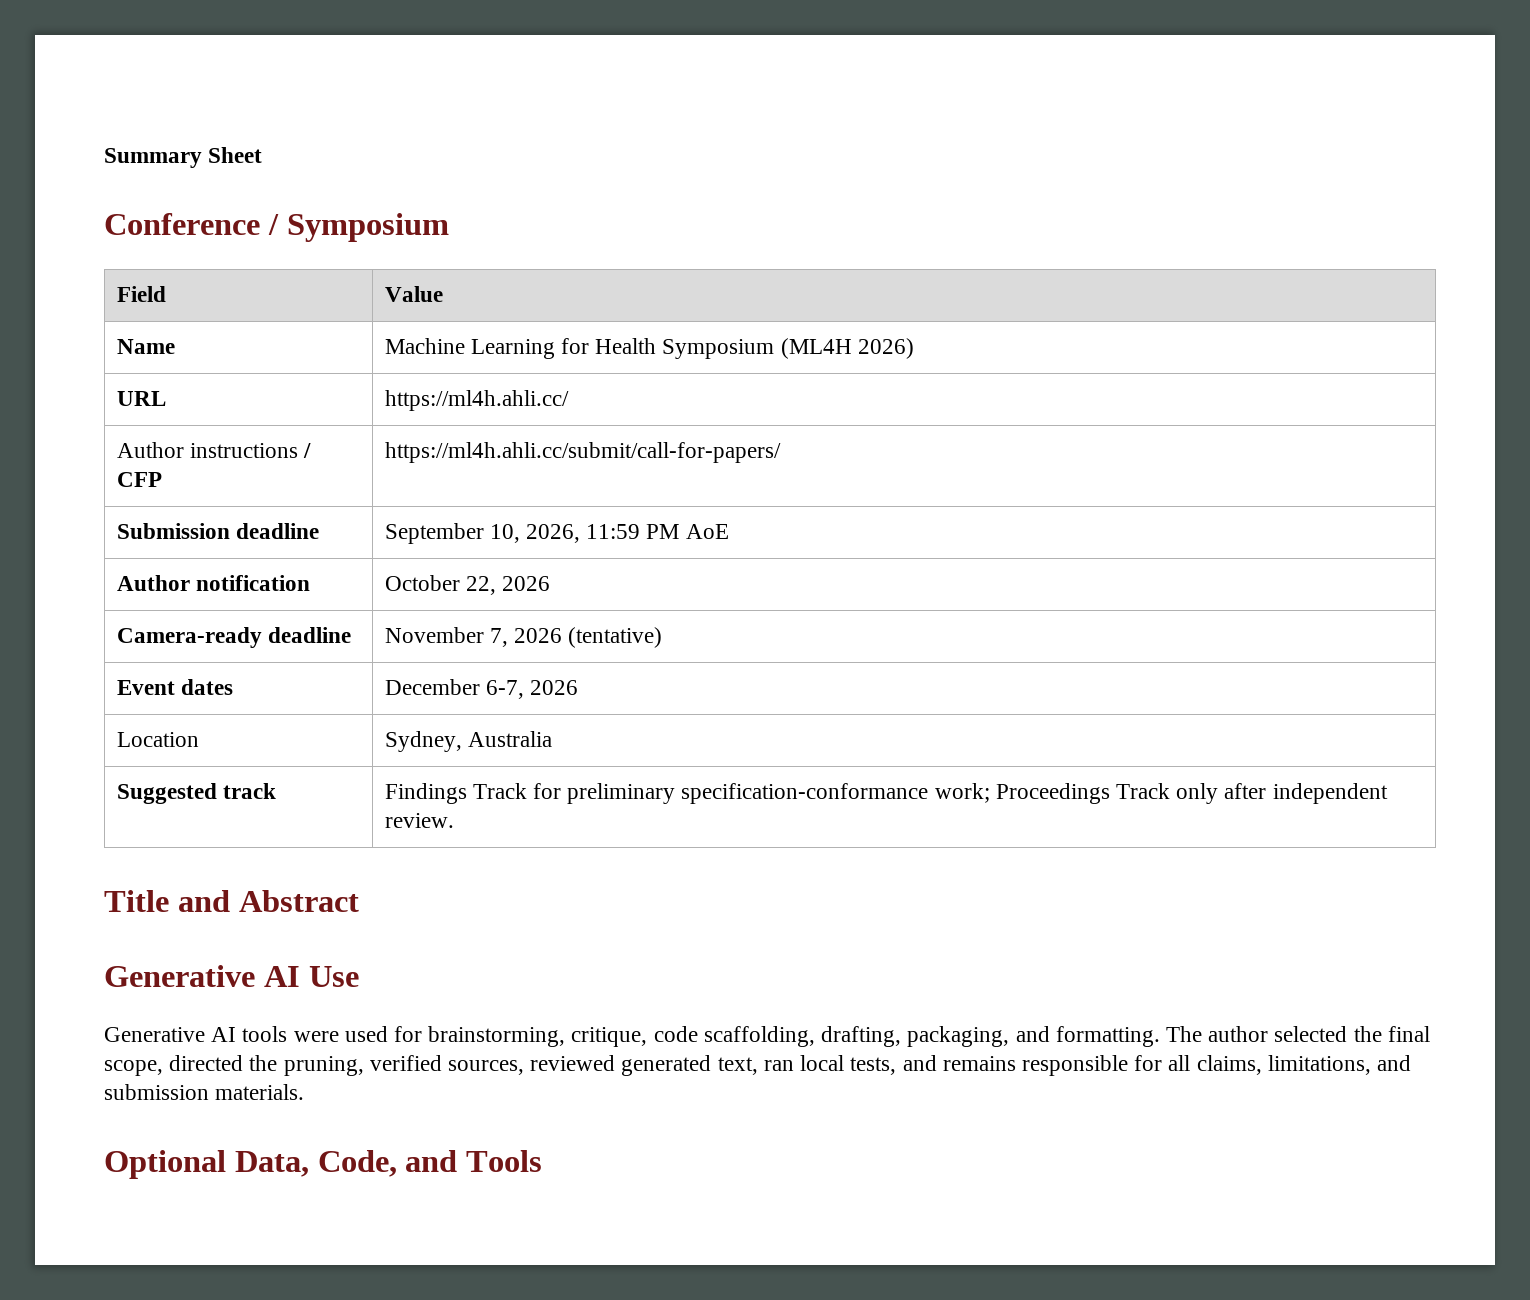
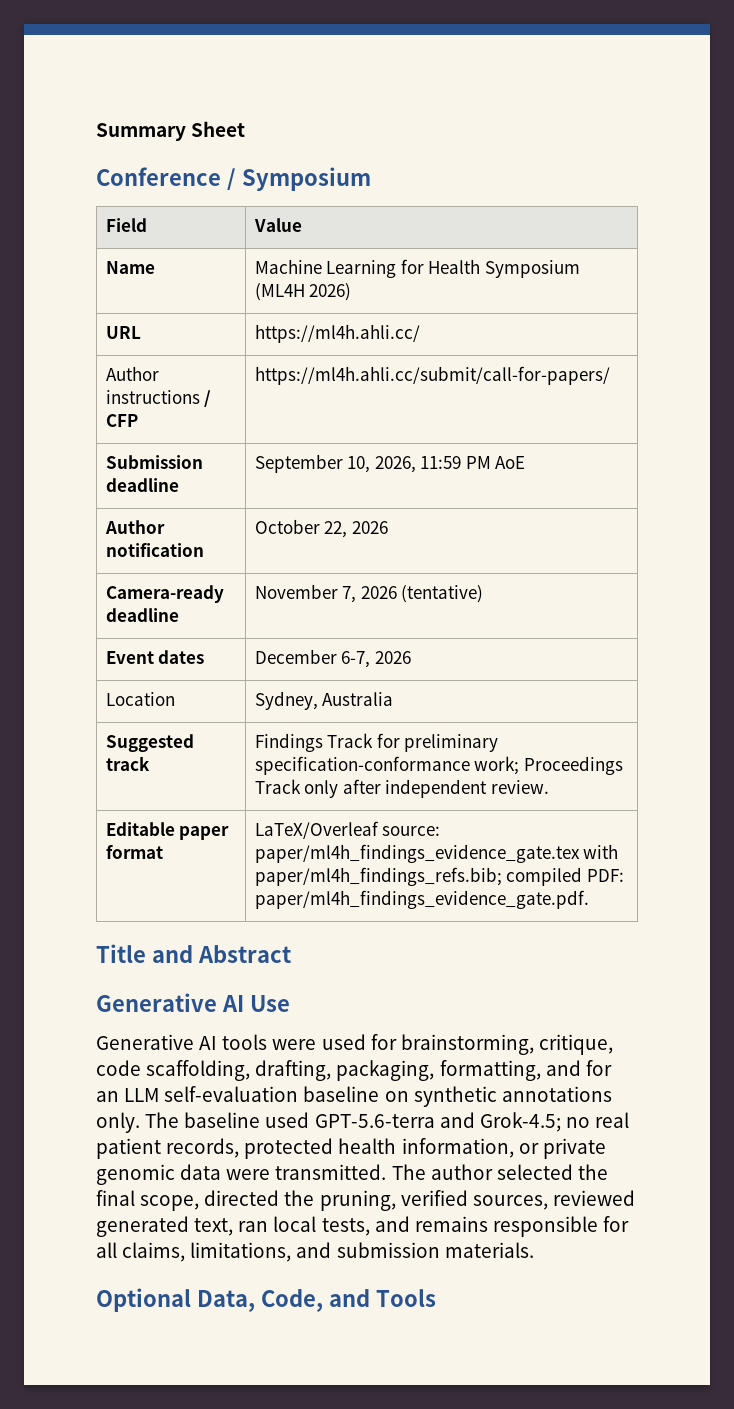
+ Editable paper format | LaTeX/Overleaf source: paper/ml4h_findings_evidence_gate.tex with paper/ml4h_findings_refs.bib; compiled PDF: paper/ml4h_findings_evidence_gate.pdf.
- Generative AI tools were used for brainstorming, critique, code scaffolding, drafting, packaging, and formatting.
+ Generative AI tools were used for brainstorming, critique, code scaffolding, drafting, packaging, formatting, and for an LLM self-evaluation baseline on synthetic annotations only. The baseline used GPT-5.6-terra and Grok-4.5; no real patient records, protected health information, or private genomic data were transmitted.

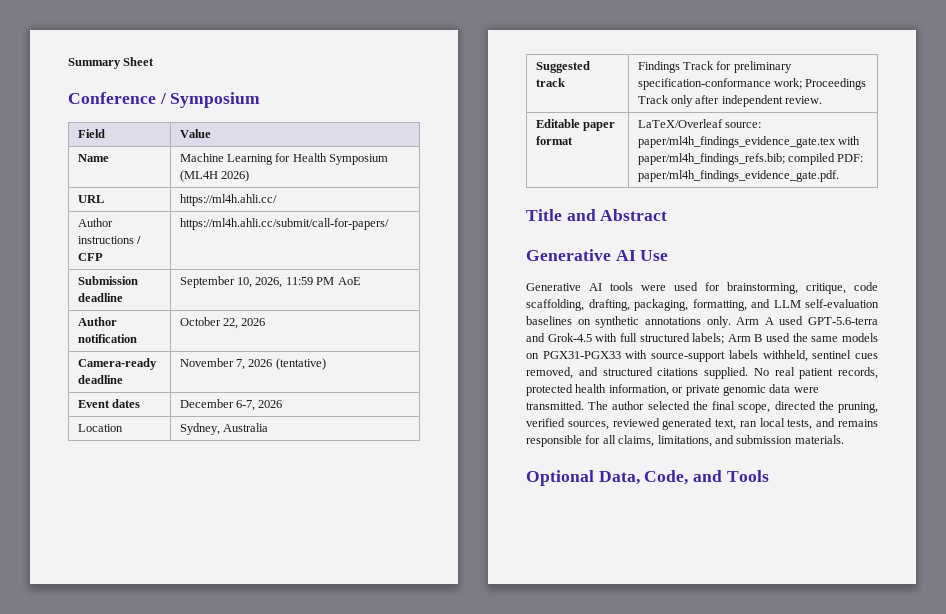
- Generative AI tools were used for brainstorming, critique, code scaffolding, drafting, packaging, formatting, and for an LLM self-evaluation baseline on synthetic annotations only.
+ Generative AI tools were used for brainstorming, critique, code scaffolding, drafting, packaging, formatting, and LLM self-evaluation baselines on synthetic annotations only.
- The baseline used GPT-5.6-terra and Grok-4.5; no real patient records, protected health information, or private genomic data were transmitted.
+ Arm A used GPT-5.6-terra and Grok-4.5 with full structured labels; Arm B used the same models on PGX31-PGX33 with source-support labels withheld, sentinel cues removed, and structured citations supplied. No real patient records, protected health information, or private genomic data were transmitted.

